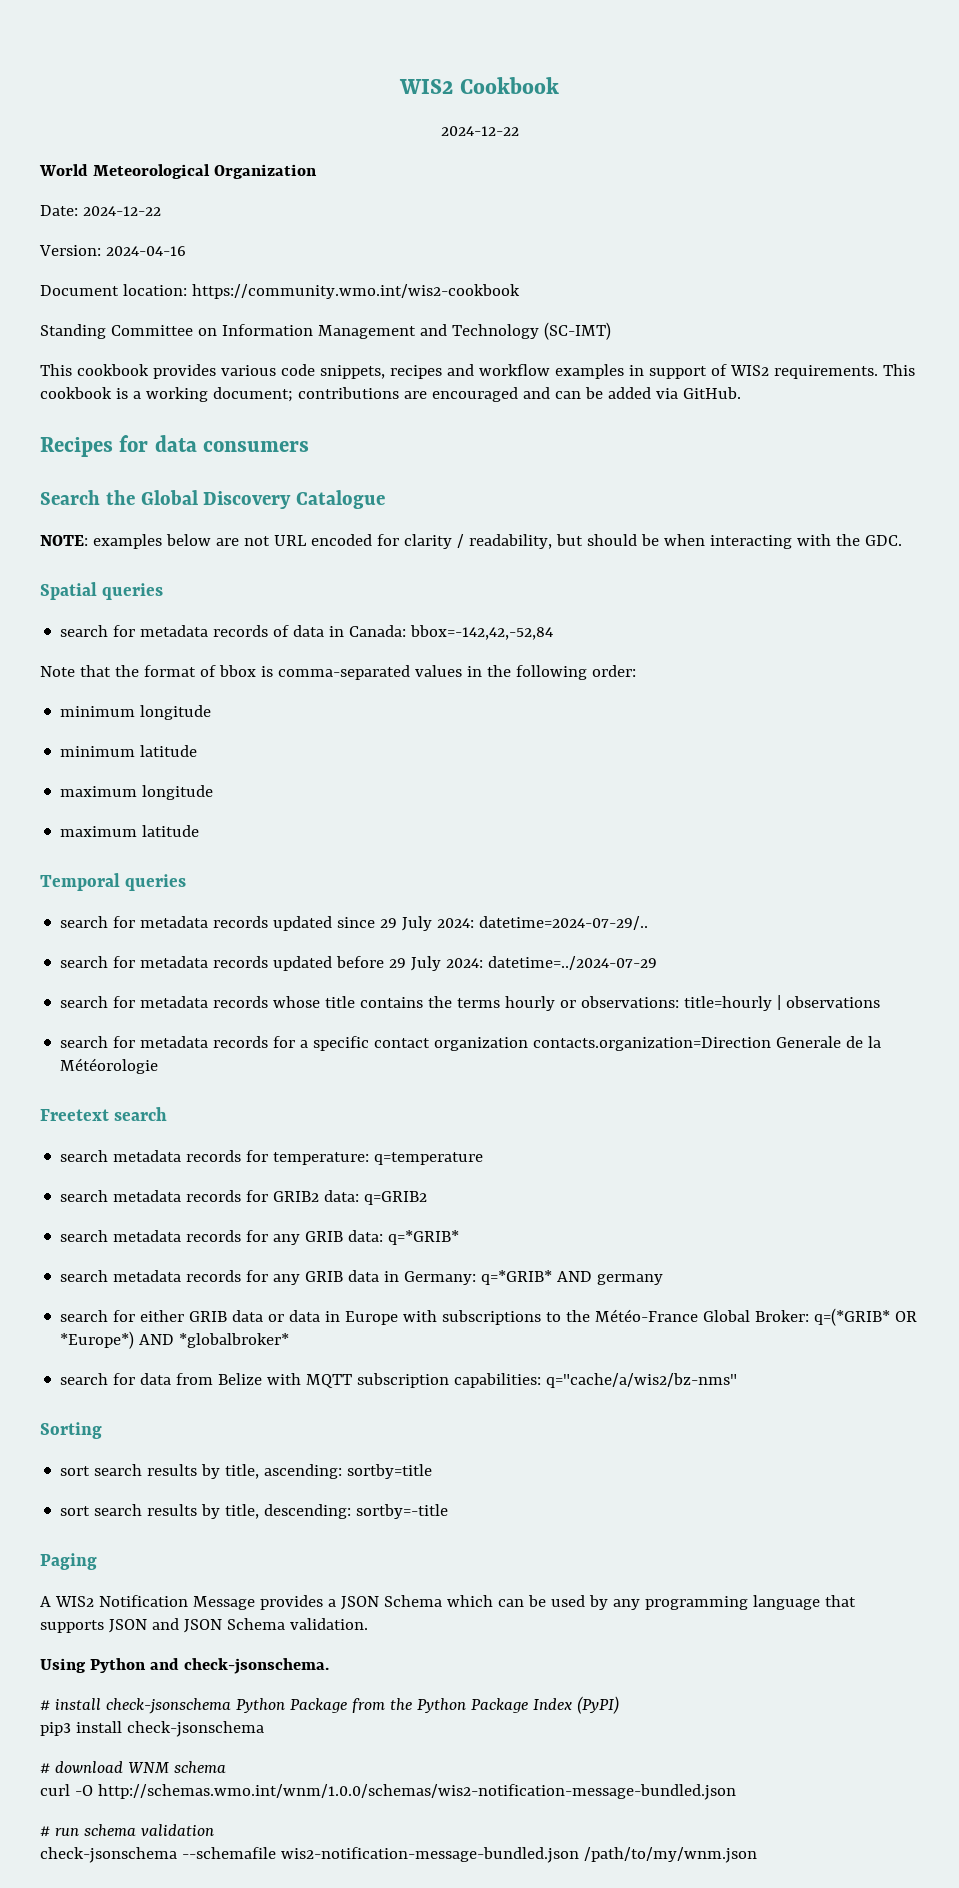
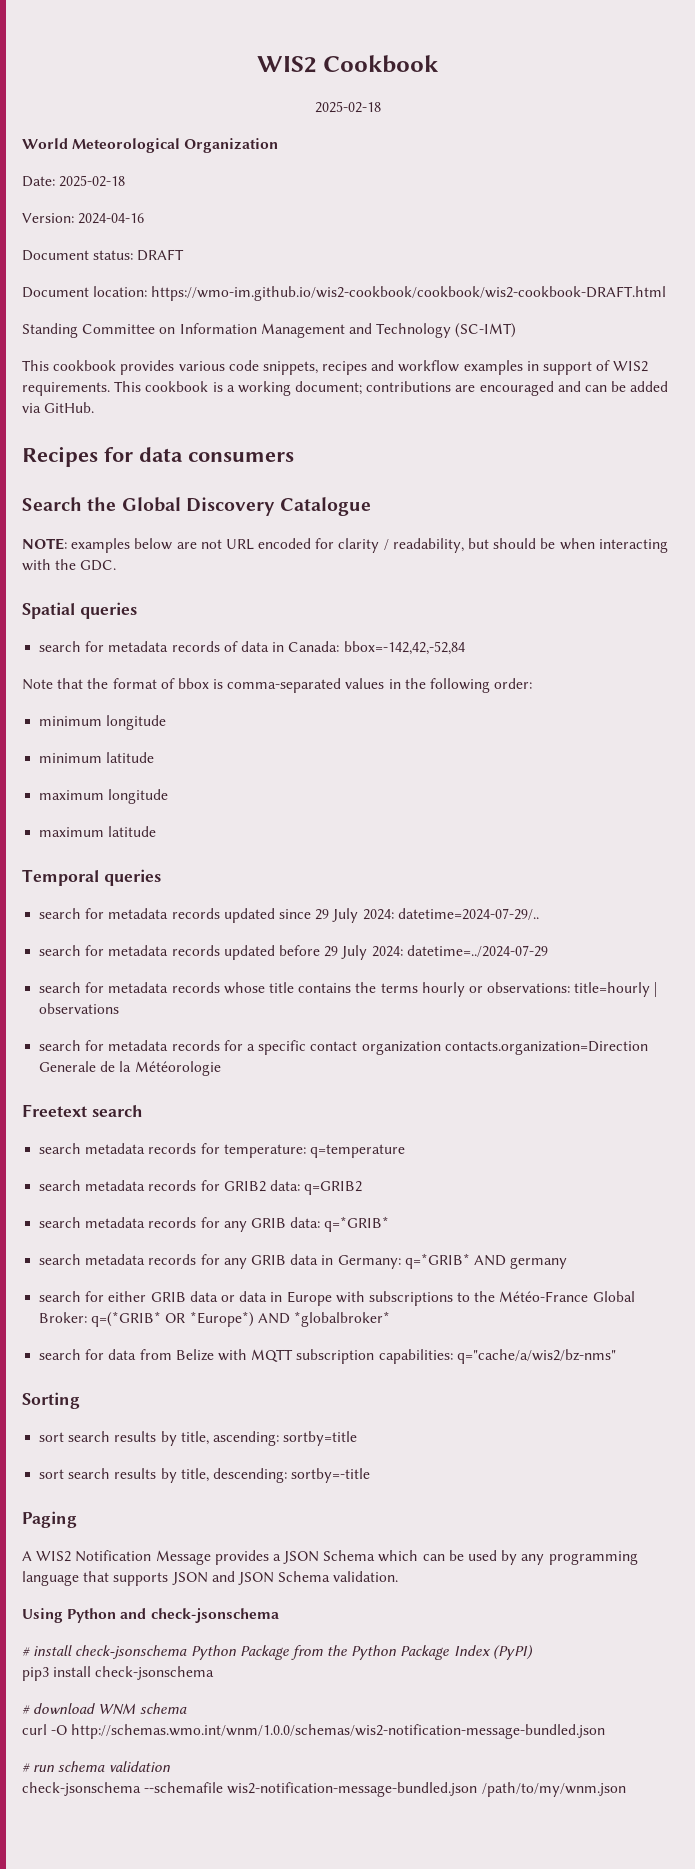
  WIS2 Cookbook
- 2024-12-22
+ 2025-02-18
- Date: 2024-12-22
+ Date: 2025-02-18
+ Document status: DRAFT
- Document location: https://community.wmo.int/wis2-cookbook
+ Document location: https://wmo-im.github.io/wis2-cookbook/cookbook/wis2-cookbook-DRAFT.html
- Using Python and check-jsonschema.
+ Using Python and check-jsonschema

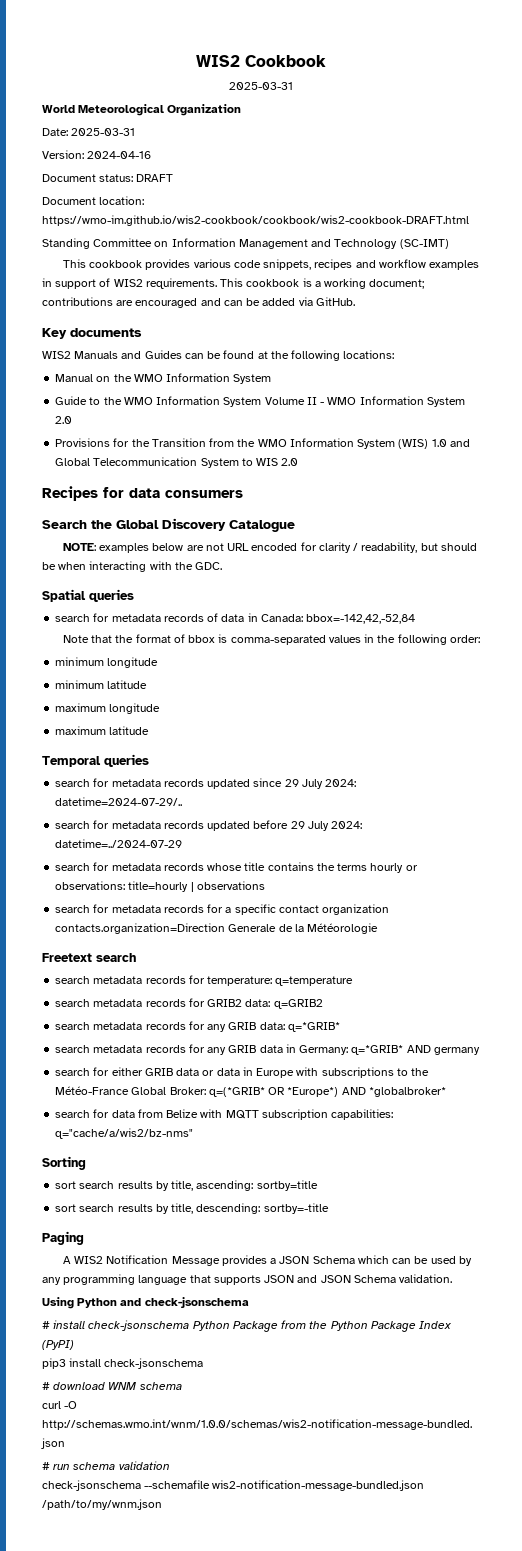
  WIS2 Cookbook
- 2025-02-18
+ 2025-03-31
- Date: 2025-02-18
+ Date: 2025-03-31
+ Key documents
+ WIS2 Manuals and Guides can be found at the following locations:
+ Manual on the WMO Information System
+ Guide to the WMO Information System Volume II - WMO Information System 2.0
+ Provisions for the Transition from the WMO Information System (WIS) 1.0 and Global Telecommunication System to WIS 2.0

